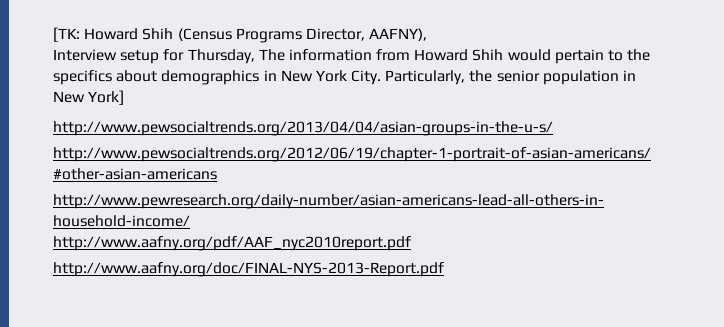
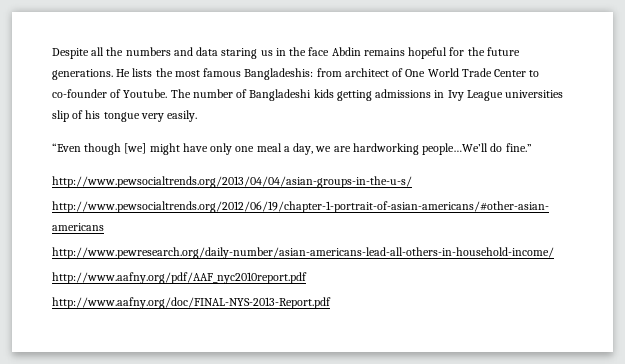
- [TK: Howard Shih (Census Programs Director, AAFNY),
- Interview setup for Thursday, The information from Howard Shih would pertain to the specifics about demographics in New York City. Particularly, the senior population in New York]
+ Despite all the numbers and data staring us in the face Abdin remains hopeful for the future generations. He lists the most famous Bangladeshis: from architect of One World Trade Center to co-founder of Youtube. The number of Bangladeshi kids getting admissions in Ivy League universities slip of his tongue very easily.
+ “Even though [we] might have only one meal a day, we are hardworking people…We’ll do fine.”

